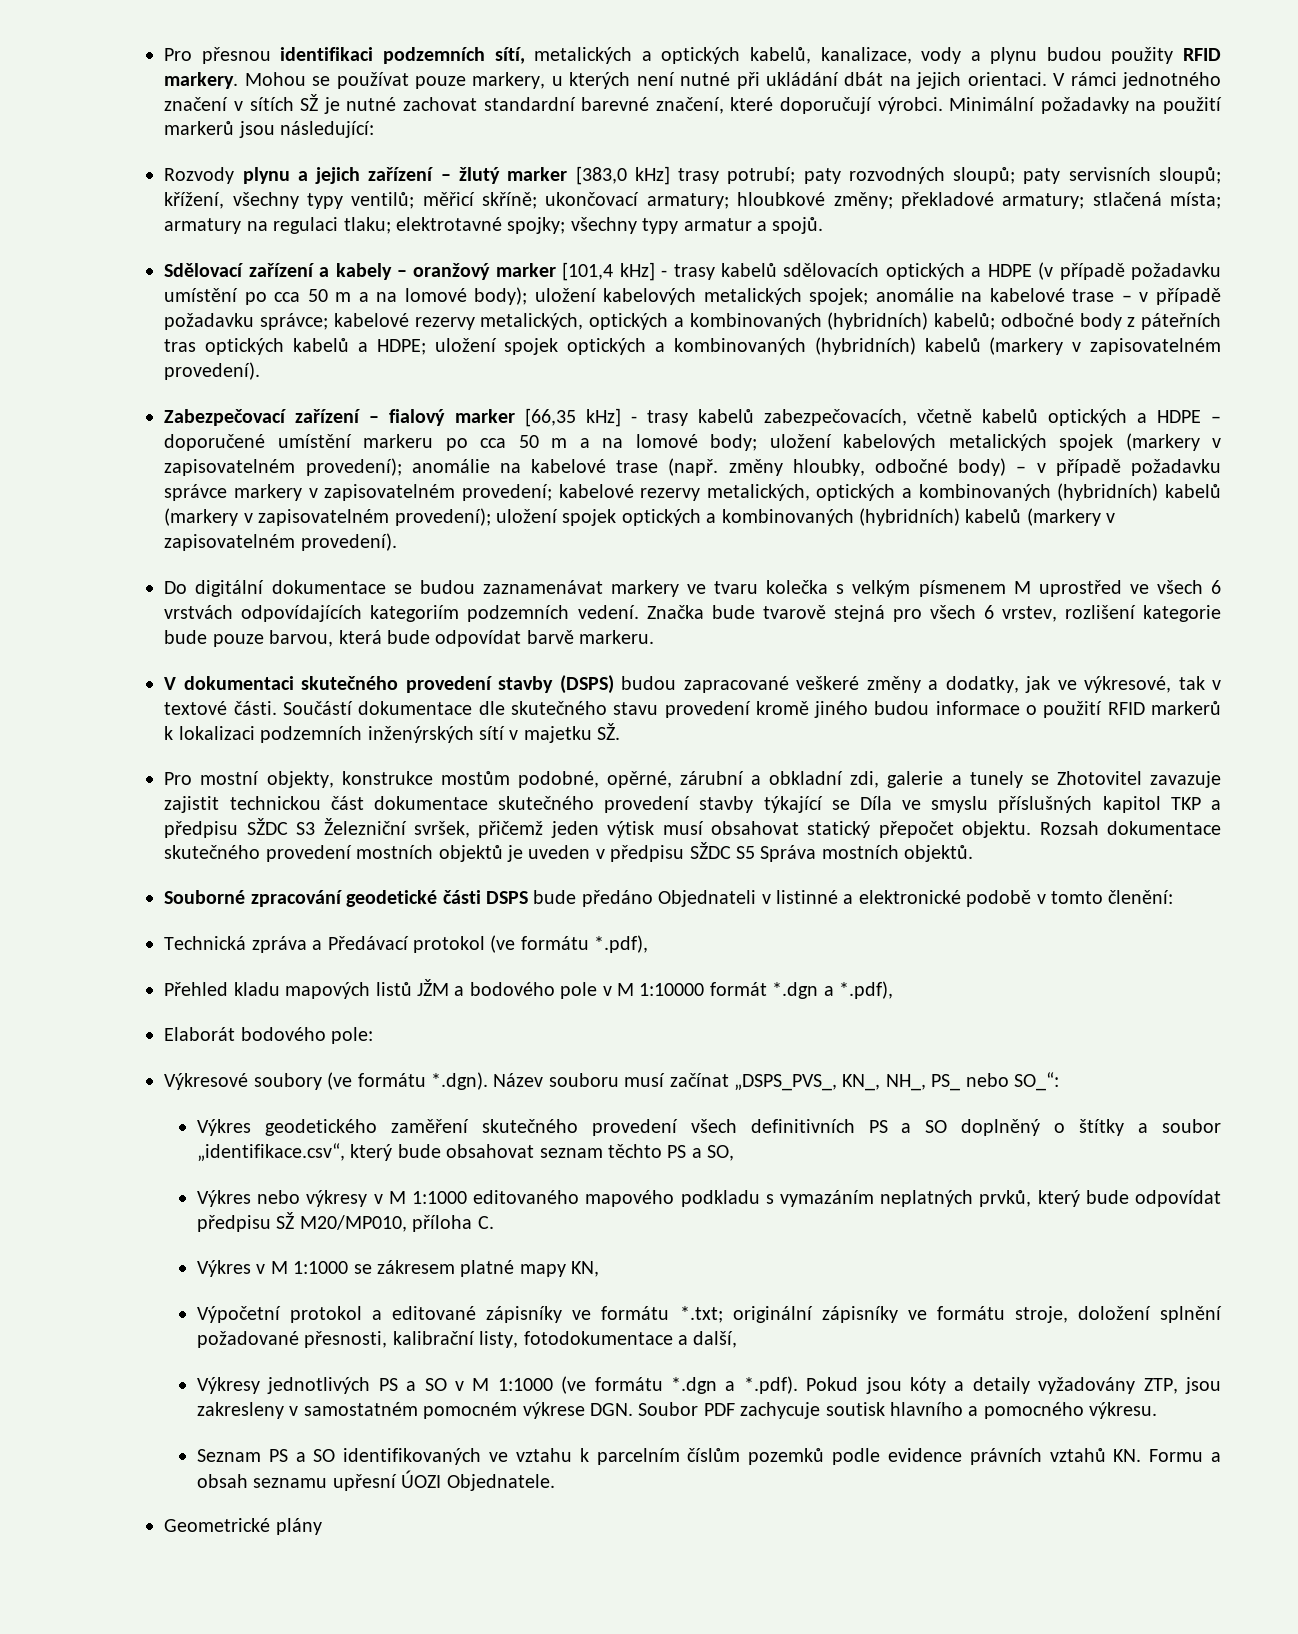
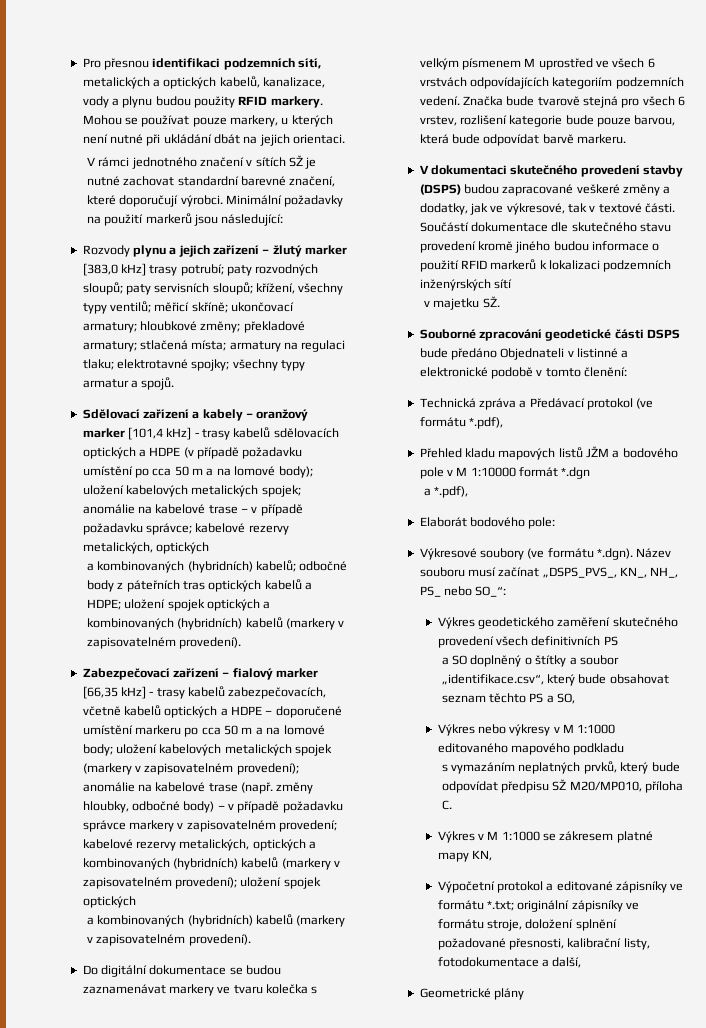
- Mohou se používat pouze markery, u kterých není nutné při ukládání dbát na jejich orientaci. V rámci jednotného značení v sítích SŽ je nutné zachovat standardní barevné značení, které doporučují výrobci.
+ Mohou se používat pouze markery, u kterých není nutné při ukládání dbát na jejich orientaci.
+ V rámci jednotného značení v sítích SŽ je nutné zachovat standardní barevné značení, které doporučují výrobci.
- anomálie na kabelové trase – v případě požadavku správce; kabelové rezervy metalických, optických a kombinovaných (hybridních) kabelů;
+ anomálie na kabelové trase – v případě požadavku správce; kabelové rezervy metalických, optických
+ a kombinovaných (hybridních) kabelů;
- kabelové rezervy metalických, optických a kombinovaných (hybridních) kabelů (markery v zapisovatelném provedení); uložení spojek optických a kombinovaných (hybridních) kabelů (markery v zapisovatelném provedení).
+ kabelové rezervy metalických, optických a kombinovaných (hybridních) kabelů (markery v zapisovatelném provedení); uložení spojek optických
+ a kombinovaných (hybridních) kabelů (markery v zapisovatelném provedení).
- Součástí dokumentace dle skutečného stavu provedení kromě jiného budou informace o použití RFID markerů k lokalizaci podzemních inženýrských sítí v majetku SŽ.
+ Součástí dokumentace dle skutečného stavu provedení kromě jiného budou informace o použití RFID markerů k lokalizaci podzemních inženýrských sítí
+ v majetku SŽ.
- Pro mostní objekty, konstrukce mostům podobné, opěrné, zárubní a obkladní zdi, galerie a tunely se Zhotovitel zavazuje zajistit technickou část dokumentace skutečného provedení stavby týkající se Díla ve smyslu příslušných kapitol TKP a předpisu SŽDC S3 Železniční svršek, přičemž jeden výtisk musí obsahovat statický přepočet objektu. Rozsah dokumentace skutečného provedení mostních objektů je uveden v předpisu SŽDC S5 Správa mostních objektů.
- Přehled kladu mapových listů JŽM a bodového pole v M 1:10000 formát *.dgn a *.pdf),
+ Přehled kladu mapových listů JŽM a bodového pole v M 1:10000 formát *.dgn
+ a *.pdf),
- Výkres geodetického zaměření skutečného provedení všech definitivních PS a SO doplněný o štítky a soubor „identifikace.csv“, který bude obsahovat seznam těchto PS a SO,
+ Výkres geodetického zaměření skutečného provedení všech definitivních PS
+ a SO doplněný o štítky a soubor „identifikace.csv“, který bude obsahovat seznam těchto PS a SO,
- Výkres nebo výkresy v M 1:1000 editovaného mapového podkladu s vymazáním neplatných prvků, který bude odpovídat předpisu SŽ M20/MP010, příloha C.
+ Výkres nebo výkresy v M 1:1000 editovaného mapového podkladu
+ s vymazáním neplatných prvků, který bude odpovídat předpisu SŽ M20/MP010, příloha C.
- Výkresy jednotlivých PS a SO v M 1:1000 (ve formátu *.dgn a *.pdf). Pokud jsou kóty a detaily vyžadovány ZTP, jsou zakresleny v samostatném pomocném výkrese DGN. Soubor PDF zachycuje soutisk hlavního a pomocného výkresu.
- Seznam PS a SO identifikovaných ve vztahu k parcelním číslům pozemků podle evidence právních vztahů KN. Formu a obsah seznamu upřesní ÚOZI Objednatele.

